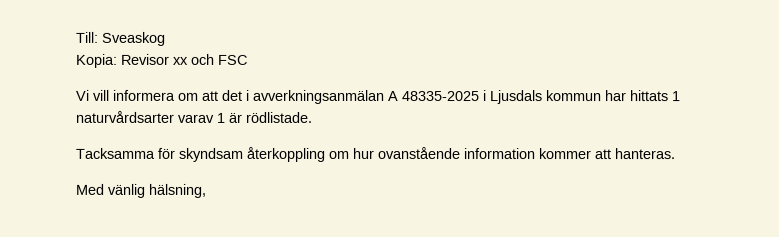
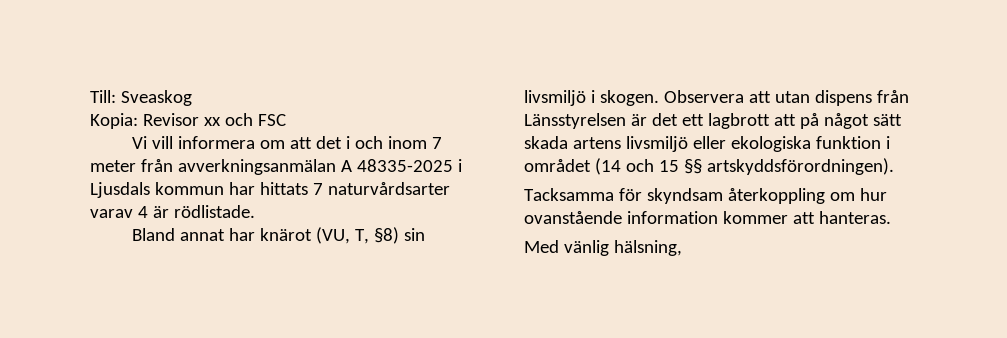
- Vi vill informera om att det i avverkningsanmälan A 48335-2025 i Ljusdals kommun har hittats 1 naturvårdsarter varav 1 är rödlistade.
+ Vi vill informera om att det i och inom 7 meter från avverkningsanmälan A 48335-2025 i Ljusdals kommun har hittats 7 naturvårdsarter varav 4 är rödlistade.
+ Bland annat har knärot (VU, T, §8) sin livsmiljö i skogen. Observera att utan dispens från Länsstyrelsen är det ett lagbrott att på något sätt skada artens livsmiljö eller ekologiska funktion i området (14 och 15 §§ artskyddsförordningen).

